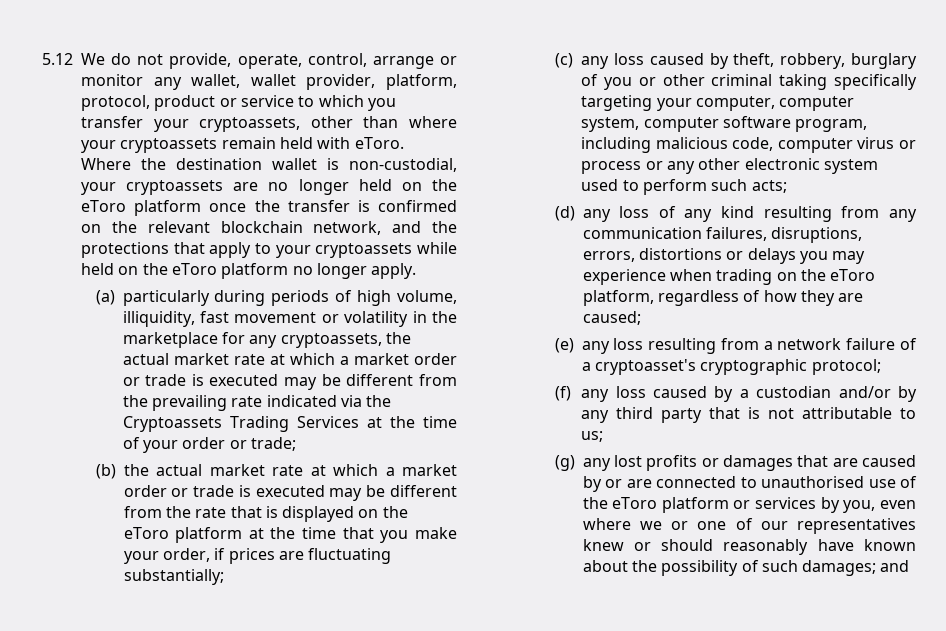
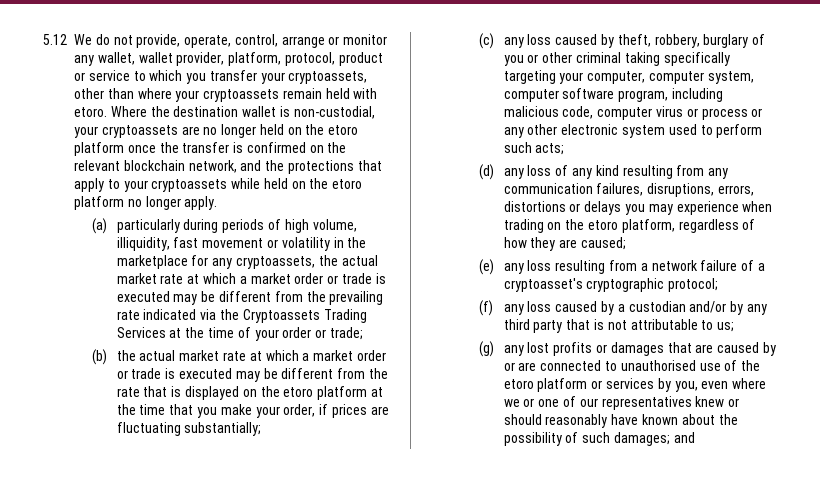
- 5.12 We do not provide, operate, control, arrange or monitor any wallet, wallet provider, platform, protocol, product or service to which you transfer your cryptoassets, other than where your cryptoassets remain held with eToro.
+ 5.12 We do not provide, operate, control, arrange or monitor any wallet, wallet provider, platform, protocol, product or service to which you transfer your cryptoassets, other than where your cryptoassets remain held with etoro.
- Where the destination wallet is non-custodial, your cryptoassets are no longer held on the eToro platform once the transfer is confirmed on the relevant blockchain network, and the protections that apply to your cryptoassets while held on the eToro platform no longer apply.
+ Where the destination wallet is non-custodial, your cryptoassets are no longer held on the etoro platform once the transfer is confirmed on the relevant blockchain network, and the protections that apply to your cryptoassets while held on the etoro platform no longer apply.
- (b) the actual market rate at which a market order or trade is executed may be different from the rate that is displayed on the eToro platform at the time that you make your order, if prices are fluctuating substantially;
+ (b) the actual market rate at which a market order or trade is executed may be different from the rate that is displayed on the etoro platform at the time that you make your order, if prices are fluctuating substantially;
- (d) any loss of any kind resulting from any communication failures, disruptions, errors, distortions or delays you may experience when trading on the eToro platform, regardless of how they are caused;
+ (d) any loss of any kind resulting from any communication failures, disruptions, errors, distortions or delays you may experience when trading on the etoro platform, regardless of how they are caused;
- (g) any lost profits or damages that are caused by or are connected to unauthorised use of the eToro platform or services by you, even where we or one of our representatives knew or should reasonably have known about the possibility of such damages; and
+ (g) any lost profits or damages that are caused by or are connected to unauthorised use of the etoro platform or services by you, even where we or one of our representatives knew or should reasonably have known about the possibility of such damages; and

